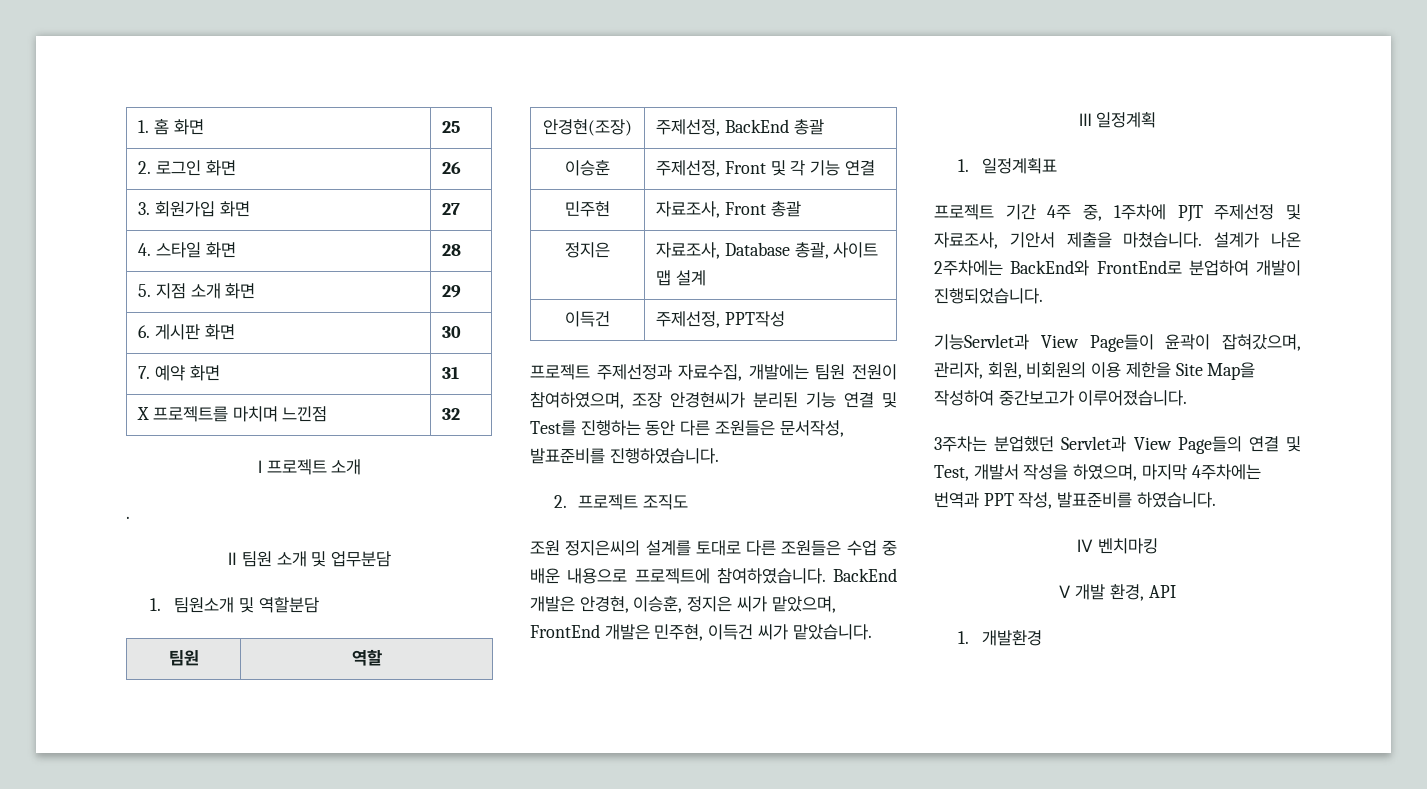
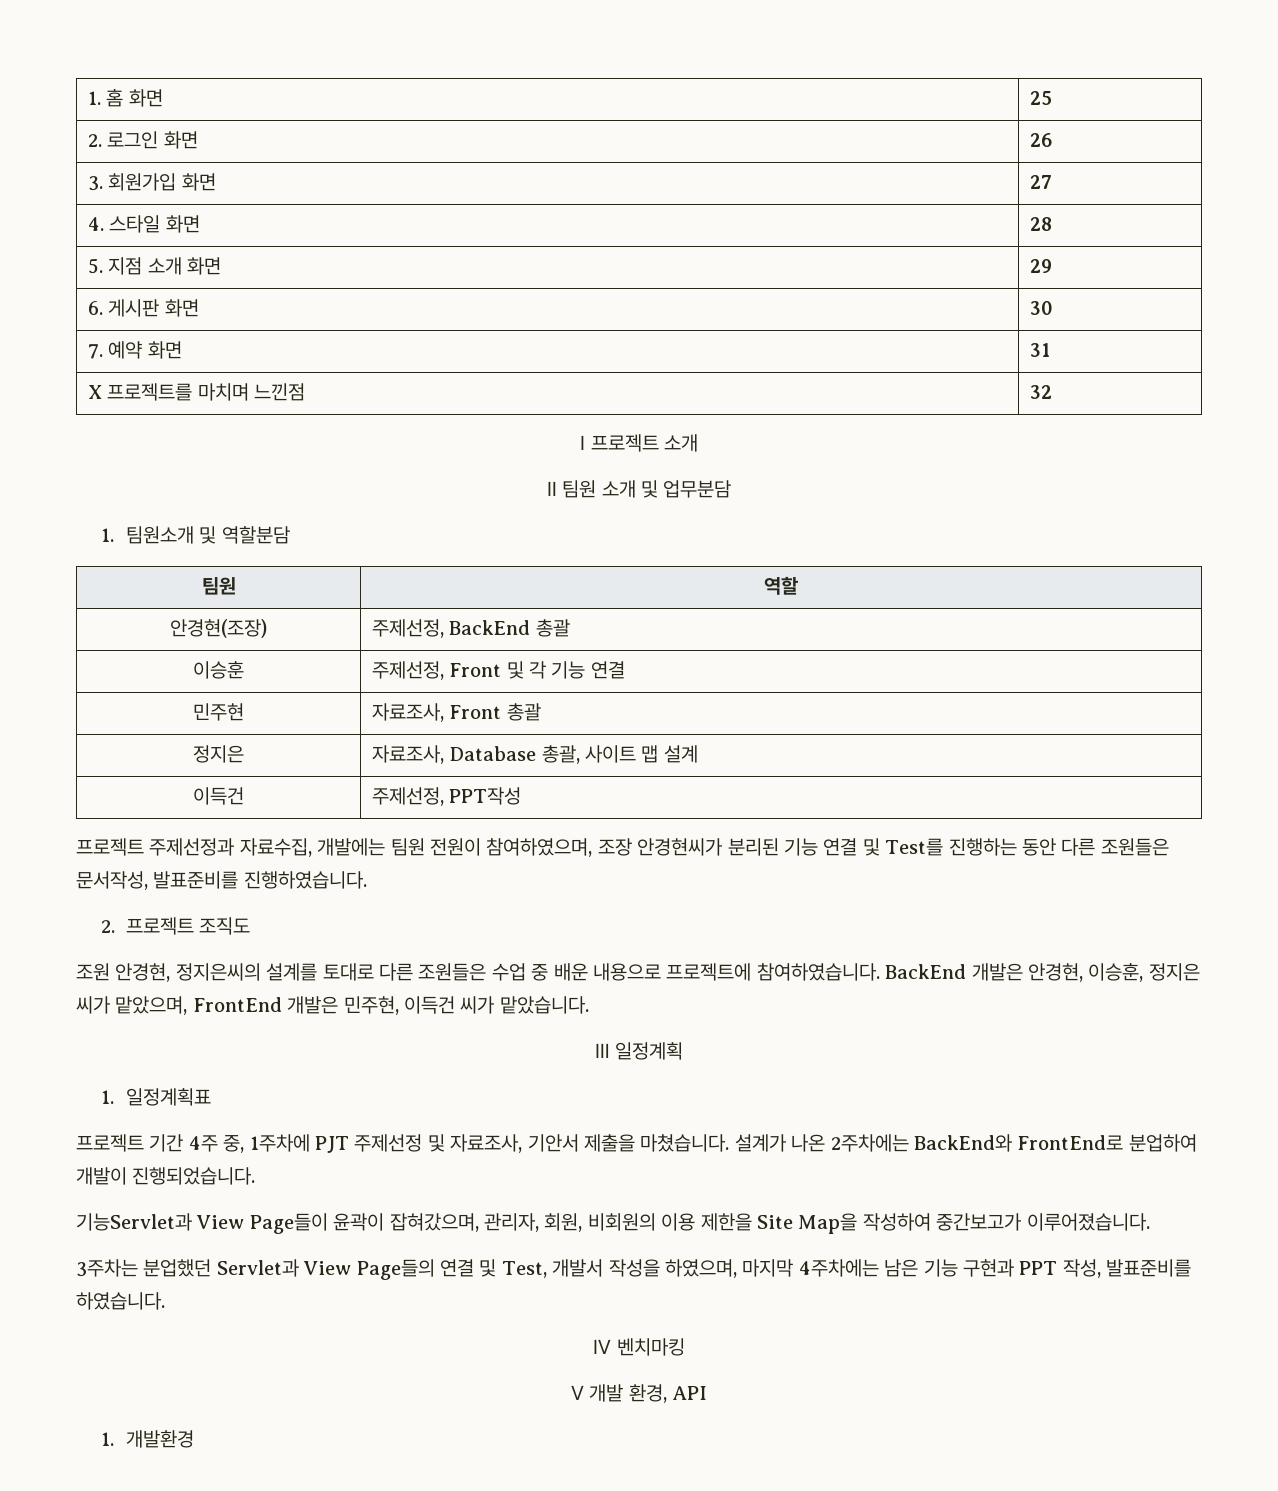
- .
- 조원 정지은씨의 설계를 토대로 다른 조원들은 수업 중 배운 내용으로 프로젝트에 참여하였습니다.
+ 조원 안경현, 정지은씨의 설계를 토대로 다른 조원들은 수업 중 배운 내용으로 프로젝트에 참여하였습니다.
- 3주차는 분업했던 Servlet과 View Page들의 연결 및 Test, 개발서 작성을 하였으며, 마지막 4주차에는 번역과 PPT 작성, 발표준비를 하였습니다.
+ 3주차는 분업했던 Servlet과 View Page들의 연결 및 Test, 개발서 작성을 하였으며, 마지막 4주차에는 남은 기능 구현과 PPT 작성, 발표준비를 하였습니다.

